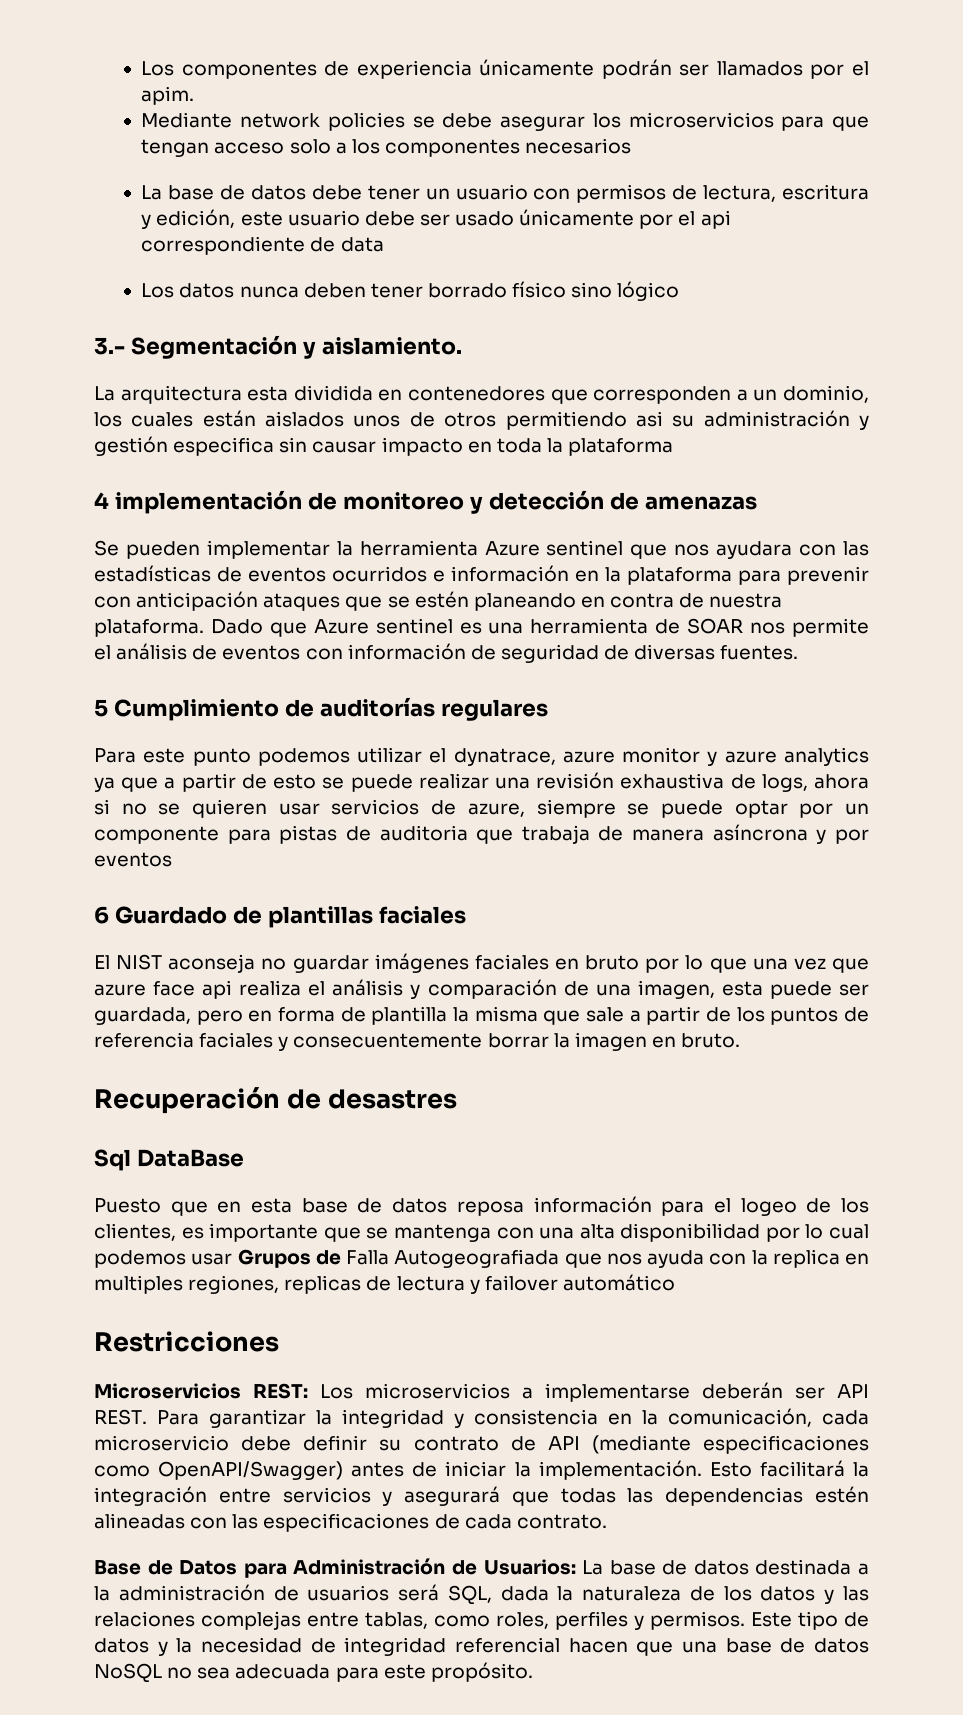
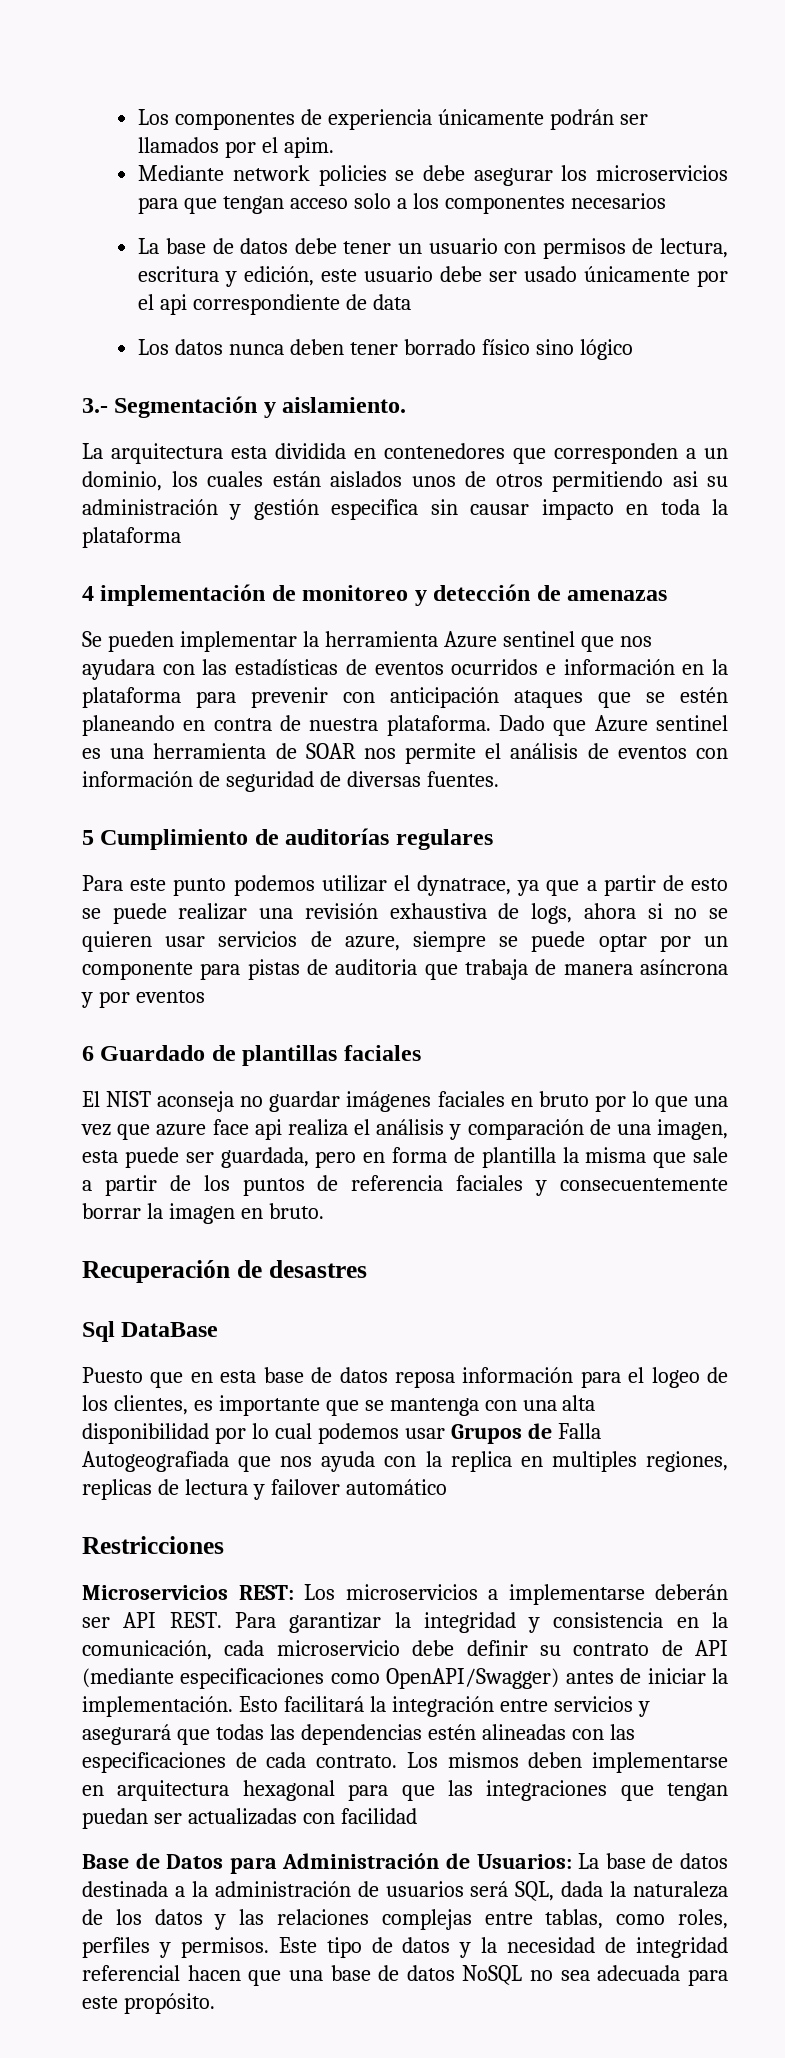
- Para este punto podemos utilizar el dynatrace, azure monitor y azure analytics ya que a partir de esto se puede realizar una revisión exhaustiva de logs, ahora si no se quieren usar servicios de azure, siempre se puede optar por un componente para pistas de auditoria que trabaja de manera asíncrona y por eventos
+ Para este punto podemos utilizar el dynatrace, ya que a partir de esto se puede realizar una revisión exhaustiva de logs, ahora si no se quieren usar servicios de azure, siempre se puede optar por un componente para pistas de auditoria que trabaja de manera asíncrona y por eventos
+ Los mismos deben implementarse en arquitectura hexagonal para que las integraciones que tengan puedan ser actualizadas con facilidad

